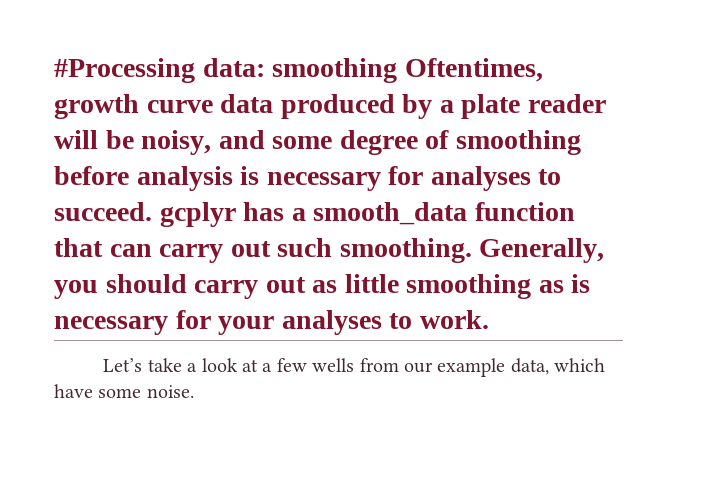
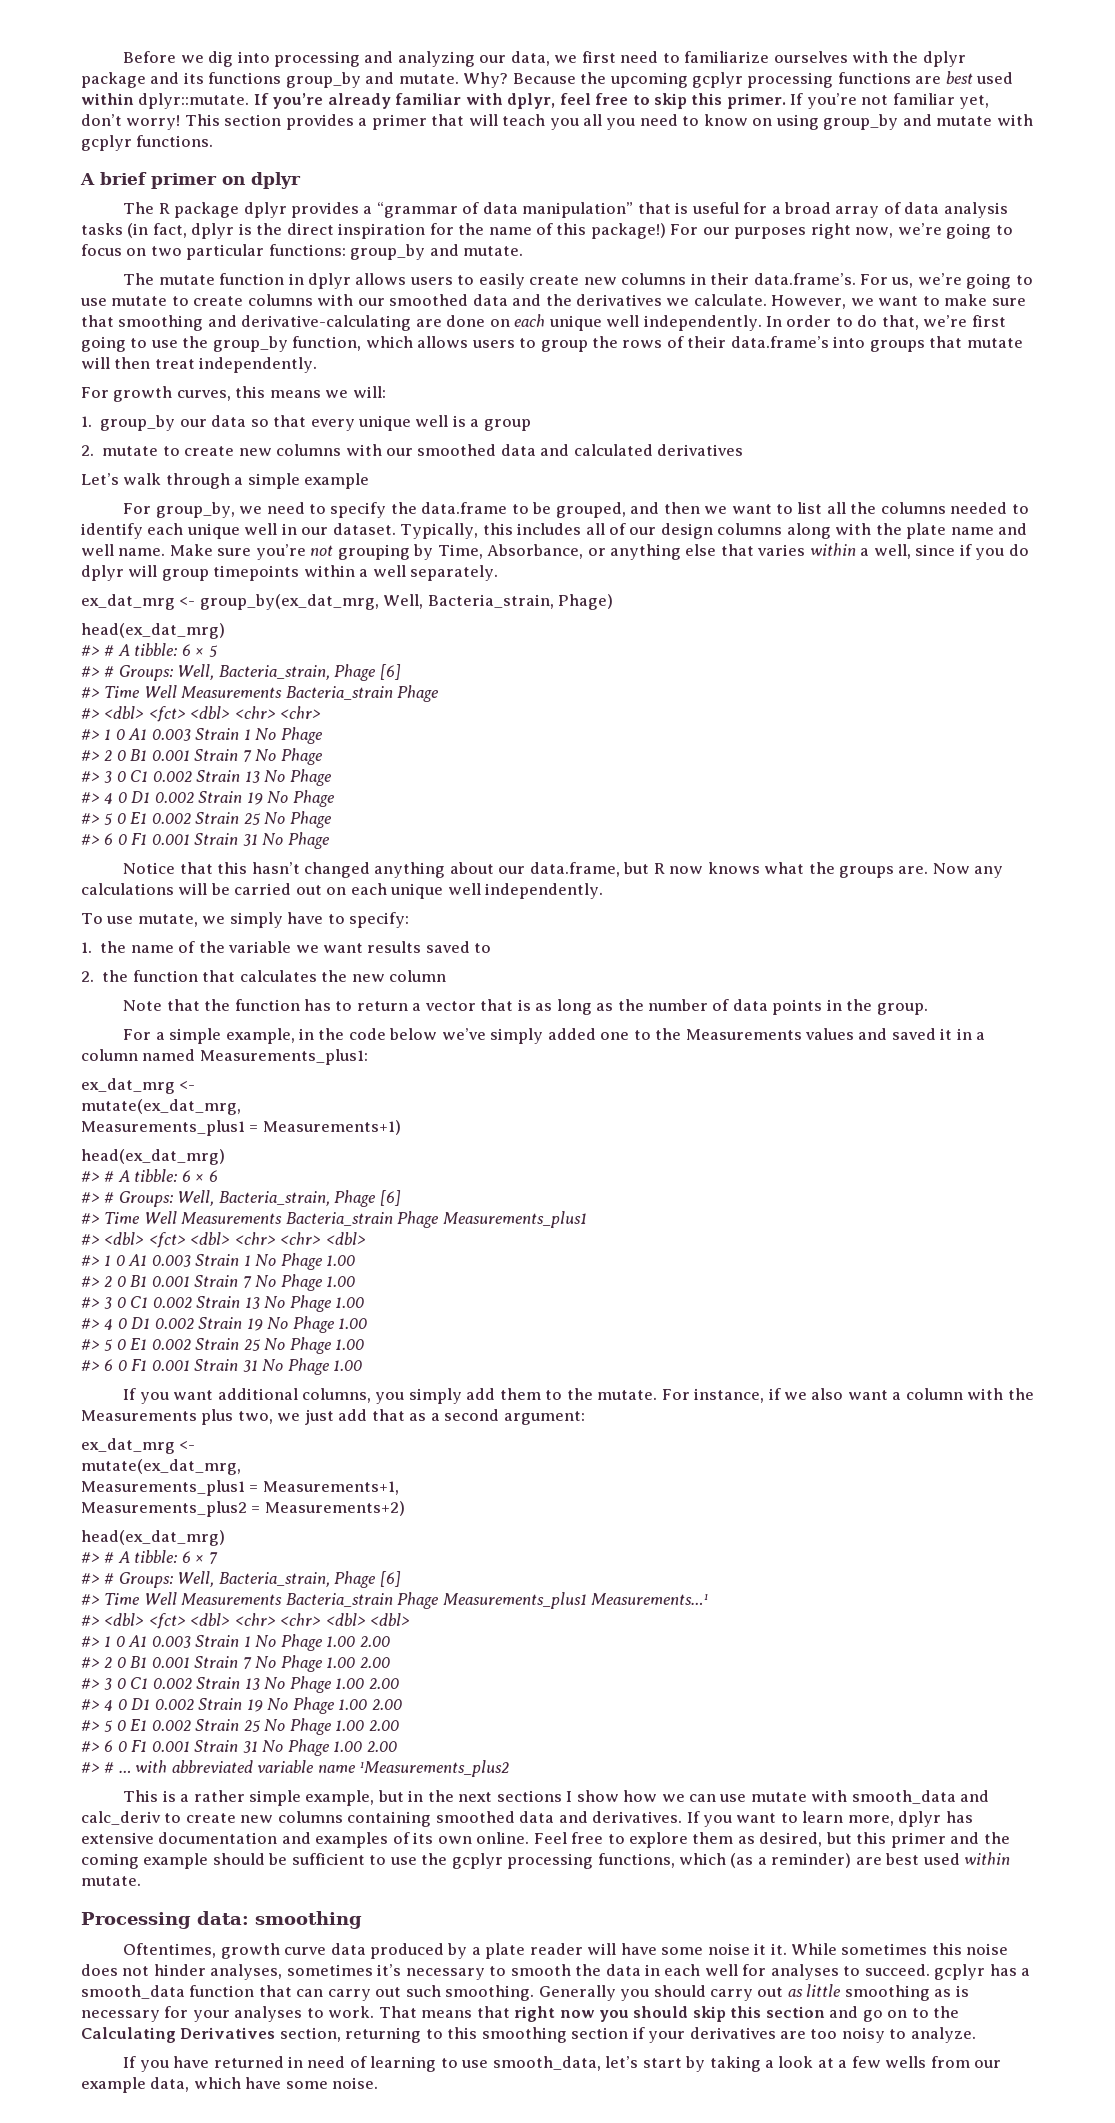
- #Processing data: smoothing Oftentimes, growth curve data produced by a plate reader will be noisy, and some degree of smoothing before analysis is necessary for analyses to succeed. gcplyr has a smooth_data function that can carry out such smoothing.
+ Before we dig into processing and analyzing our data, we first need to familiarize ourselves with the dplyr package and its functions group_by and mutate. Why? Because the upcoming gcplyr processing functions are best used within dplyr::mutate. If you’re already familiar with dplyr, feel free to skip this primer. If you’re not familiar yet, don’t worry! This section provides a primer that will teach you all you need to know on using group_by and mutate with gcplyr functions.
+ A brief primer on dplyr
+ The R package dplyr provides a “grammar of data manipulation” that is useful for a broad array of data analysis tasks (in fact, dplyr is the direct inspiration for the name of this package!) For our purposes right now, we’re going to focus on two particular functions: group_by and mutate.
+ The mutate function in dplyr allows users to easily create new columns in their data.frame’s. For us, we’re going to use mutate to create columns with our smoothed data and the derivatives we calculate. However, we want to make sure that smoothing and derivative-calculating are done on each unique well independently. In order to do that, we’re first going to use the group_by function, which allows users to group the rows of their data.frame’s into groups that mutate will then treat independently.
+ For growth curves, this means we will:
+ 1. group_by our data so that every unique well is a group
+ 2. mutate to create new columns with our smoothed data and calculated derivatives
+ Let’s walk through a simple example
+ For group_by, we need to specify the data.frame to be grouped, and then we want to list all the columns needed to identify each unique well in our dataset. Typically, this includes all of our design columns along with the plate name and well name. Make sure you’re not grouping by Time, Absorbance, or anything else that varies within a well, since if you do dplyr will group timepoints within a well separately.
+ ex_dat_mrg <- group_by(ex_dat_mrg, Well, Bacteria_strain, Phage)
+ head(ex_dat_mrg)
+ #> # A tibble: 6 × 5
+ #> # Groups: Well, Bacteria_strain, Phage [6]
+ #> Time Well Measurements Bacteria_strain Phage
+ #> <dbl> <fct> <dbl> <chr> <chr>
+ #> 1 0 A1 0.003 Strain 1 No Phage
+ #> 2 0 B1 0.001 Strain 7 No Phage
+ #> 3 0 C1 0.002 Strain 13 No Phage
+ #> 4 0 D1 0.002 Strain 19 No Phage
+ #> 5 0 E1 0.002 Strain 25 No Phage
+ #> 6 0 F1 0.001 Strain 31 No Phage
+ Notice that this hasn’t changed anything about our data.frame, but R now knows what the groups are. Now any calculations will be carried out on each unique well independently.
+ To use mutate, we simply have to specify:
+ 1. the name of the variable we want results saved to
+ 2. the function that calculates the new column
+ Note that the function has to return a vector that is as long as the number of data points in the group.
+ For a simple example, in the code below we’ve simply added one to the Measurements values and saved it in a column named Measurements_plus1:
+ ex_dat_mrg <-
+ mutate(ex_dat_mrg,
+ Measurements_plus1 = Measurements+1)
+ head(ex_dat_mrg)
+ #> # A tibble: 6 × 6
+ #> # Groups: Well, Bacteria_strain, Phage [6]
+ #> Time Well Measurements Bacteria_strain Phage Measurements_plus1
+ #> <dbl> <fct> <dbl> <chr> <chr> <dbl>
+ #> 1 0 A1 0.003 Strain 1 No Phage 1.00
+ #> 2 0 B1 0.001 Strain 7 No Phage 1.00
+ #> 3 0 C1 0.002 Strain 13 No Phage 1.00
+ #> 4 0 D1 0.002 Strain 19 No Phage 1.00
+ #> 5 0 E1 0.002 Strain 25 No Phage 1.00
+ #> 6 0 F1 0.001 Strain 31 No Phage 1.00
+ If you want additional columns, you simply add them to the mutate. For instance, if we also want a column with the Measurements plus two, we just add that as a second argument:
+ ex_dat_mrg <-
+ mutate(ex_dat_mrg,
+ Measurements_plus1 = Measurements+1,
+ Measurements_plus2 = Measurements+2)
+ head(ex_dat_mrg)
+ #> # A tibble: 6 × 7
+ #> # Groups: Well, Bacteria_strain, Phage [6]
+ #> Time Well Measurements Bacteria_strain Phage Measurements_plus1 Measurements…¹
+ #> <dbl> <fct> <dbl> <chr> <chr> <dbl> <dbl>
+ #> 1 0 A1 0.003 Strain 1 No Phage 1.00 2.00
+ #> 2 0 B1 0.001 Strain 7 No Phage 1.00 2.00
+ #> 3 0 C1 0.002 Strain 13 No Phage 1.00 2.00
+ #> 4 0 D1 0.002 Strain 19 No Phage 1.00 2.00
+ #> 5 0 E1 0.002 Strain 25 No Phage 1.00 2.00
+ #> 6 0 F1 0.001 Strain 31 No Phage 1.00 2.00
+ #> # … with abbreviated variable name ¹Measurements_plus2
+ This is a rather simple example, but in the next sections I show how we can use mutate with smooth_data and calc_deriv to create new columns containing smoothed data and derivatives. If you want to learn more, dplyr has extensive documentation and examples of its own online. Feel free to explore them as desired, but this primer and the coming example should be sufficient to use the gcplyr processing functions, which (as a reminder) are best used within mutate.
+ Processing data: smoothing
+ Oftentimes, growth curve data produced by a plate reader will have some noise it it. While sometimes this noise does not hinder analyses, sometimes it’s necessary to smooth the data in each well for analyses to succeed. gcplyr has a smooth_data function that can carry out such smoothing.
- Generally, you should carry out as little smoothing as is necessary for your analyses to work.
- Let’s take a look at a few wells from our example data, which have some noise.
+ Generally you should carry out as little smoothing as is necessary for your analyses to work. That means that right now you should skip this section and go on to the Calculating Derivatives section, returning to this smoothing section if your derivatives are too noisy to analyze.
+ If you have returned in need of learning to use smooth_data, let’s start by taking a look at a few wells from our example data, which have some noise.

